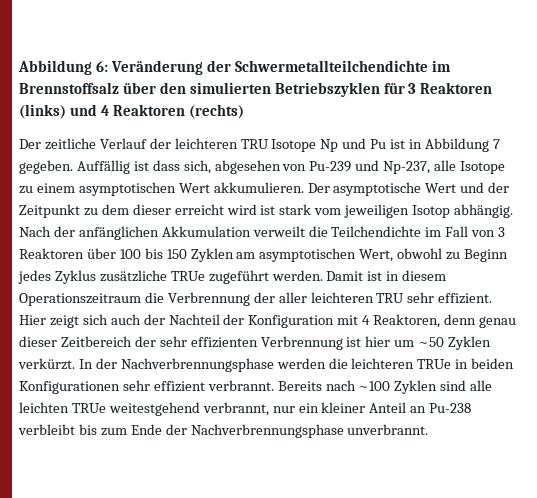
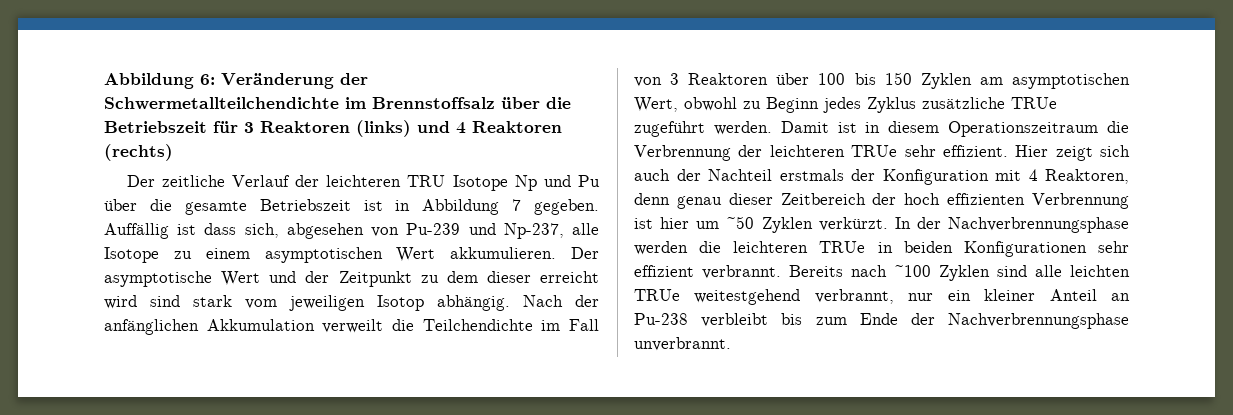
- Abbildung 6: Veränderung der Schwermetallteilchendichte im Brennstoffsalz über den simulierten Betriebszyklen für 3 Reaktoren (links) und 4 Reaktoren (rechts)
+ Abbildung 6: Veränderung der Schwermetallteilchendichte im Brennstoffsalz über die Betriebszeit für 3 Reaktoren (links) und 4 Reaktoren (rechts)
- Der zeitliche Verlauf der leichteren TRU Isotope Np und Pu ist in Abbildung 7 gegeben.
+ Der zeitliche Verlauf der leichteren TRU Isotope Np und Pu über die gesamte Betriebszeit ist in Abbildung 7 gegeben.
- Der asymptotische Wert und der Zeitpunkt zu dem dieser erreicht wird ist stark vom jeweiligen Isotop abhängig.
+ Der asymptotische Wert und der Zeitpunkt zu dem dieser erreicht wird sind stark vom jeweiligen Isotop abhängig.
- Damit ist in diesem Operationszeitraum die Verbrennung der aller leichteren TRU sehr effizient.
+ Damit ist in diesem Operationszeitraum die Verbrennung der leichteren TRUe sehr effizient.
- Hier zeigt sich auch der Nachteil der Konfiguration mit 4 Reaktoren, denn genau dieser Zeitbereich der sehr effizienten Verbrennung ist hier um ~50 Zyklen verkürzt.
+ Hier zeigt sich auch der Nachteil erstmals der Konfiguration mit 4 Reaktoren, denn genau dieser Zeitbereich der hoch effizienten Verbrennung ist hier um ~50 Zyklen verkürzt.

